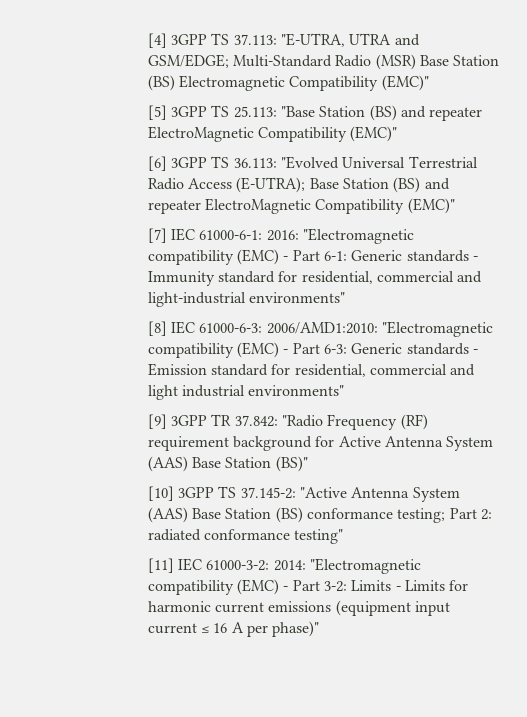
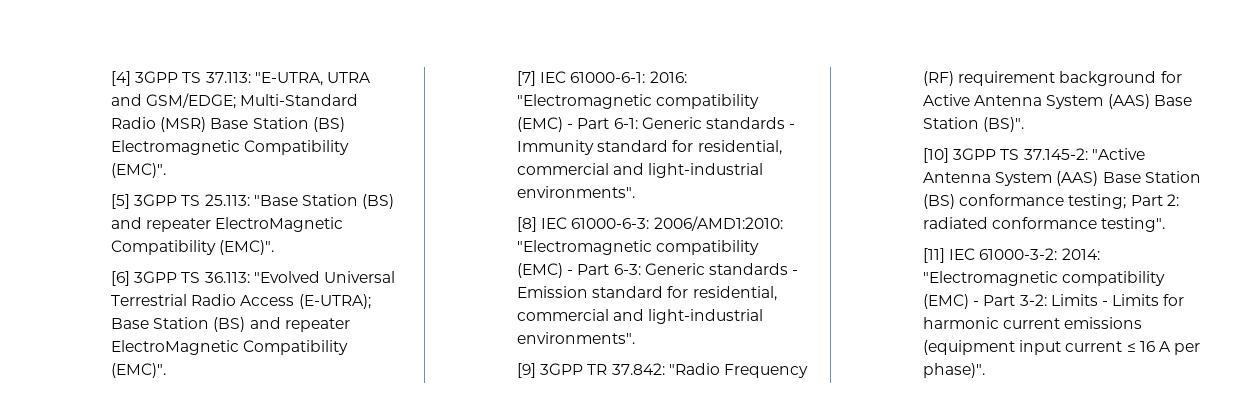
- [4] 3GPP TS 37.113: "E-UTRA, UTRA and GSM/EDGE; Multi-Standard Radio (MSR) Base Station (BS) Electromagnetic Compatibility (EMC)"
+ [4] 3GPP TS 37.113: "E-UTRA, UTRA and GSM/EDGE; Multi-Standard Radio (MSR) Base Station (BS) Electromagnetic Compatibility (EMC)".
- [5] 3GPP TS 25.113: "Base Station (BS) and repeater ElectroMagnetic Compatibility (EMC)"
+ [5] 3GPP TS 25.113: "Base Station (BS) and repeater ElectroMagnetic Compatibility (EMC)".
- [6] 3GPP TS 36.113: "Evolved Universal Terrestrial Radio Access (E-UTRA); Base Station (BS) and repeater ElectroMagnetic Compatibility (EMC)"
+ [6] 3GPP TS 36.113: "Evolved Universal Terrestrial Radio Access (E-UTRA); Base Station (BS) and repeater ElectroMagnetic Compatibility (EMC)".
- [7] IEC 61000-6-1: 2016: "Electromagnetic compatibility (EMC) - Part 6-1: Generic standards - Immunity standard for residential, commercial and light-industrial environments"
+ [7] IEC 61000-6-1: 2016: "Electromagnetic compatibility (EMC) - Part 6-1: Generic standards - Immunity standard for residential, commercial and light-industrial environments".
- [8] IEC 61000-6-3: 2006/AMD1:2010: "Electromagnetic compatibility (EMC) - Part 6-3: Generic standards - Emission standard for residential, commercial and light industrial environments"
+ [8] IEC 61000-6-3: 2006/AMD1:2010: "Electromagnetic compatibility (EMC) - Part 6-3: Generic standards - Emission standard for residential, commercial and light-industrial environments".
- [9] 3GPP TR 37.842: "Radio Frequency (RF) requirement background for Active Antenna System (AAS) Base Station (BS)"
+ [9] 3GPP TR 37.842: "Radio Frequency (RF) requirement background for Active Antenna System (AAS) Base Station (BS)".
- [10] 3GPP TS 37.145-2: "Active Antenna System (AAS) Base Station (BS) conformance testing; Part 2: radiated conformance testing"
+ [10] 3GPP TS 37.145-2: "Active Antenna System (AAS) Base Station (BS) conformance testing; Part 2: radiated conformance testing".
- [11] IEC 61000-3-2: 2014: "Electromagnetic compatibility (EMC) - Part 3-2: Limits - Limits for harmonic current emissions (equipment input current ≤ 16 A per phase)"
+ [11] IEC 61000-3-2: 2014: "Electromagnetic compatibility (EMC) - Part 3-2: Limits - Limits for harmonic current emissions (equipment input current ≤ 16 A per phase)".

